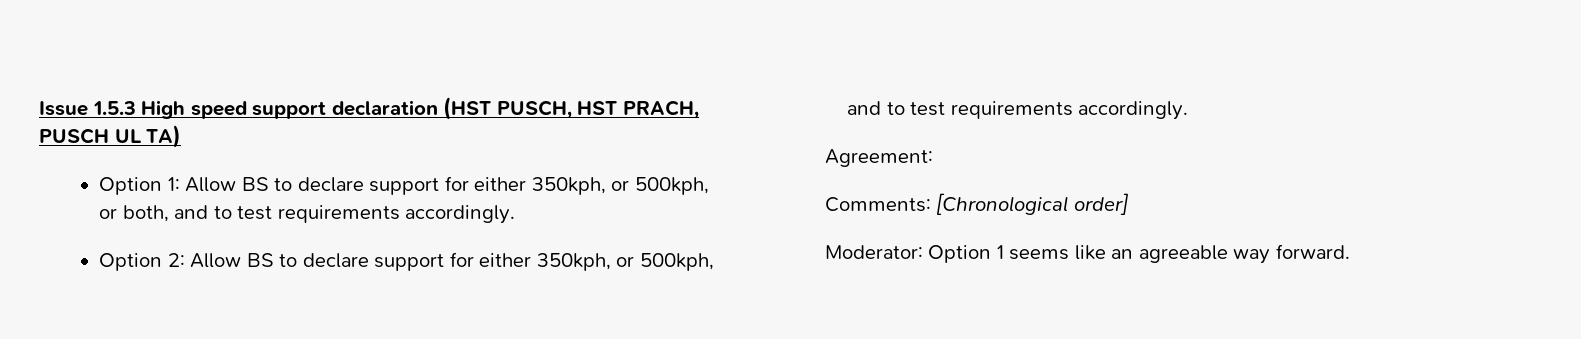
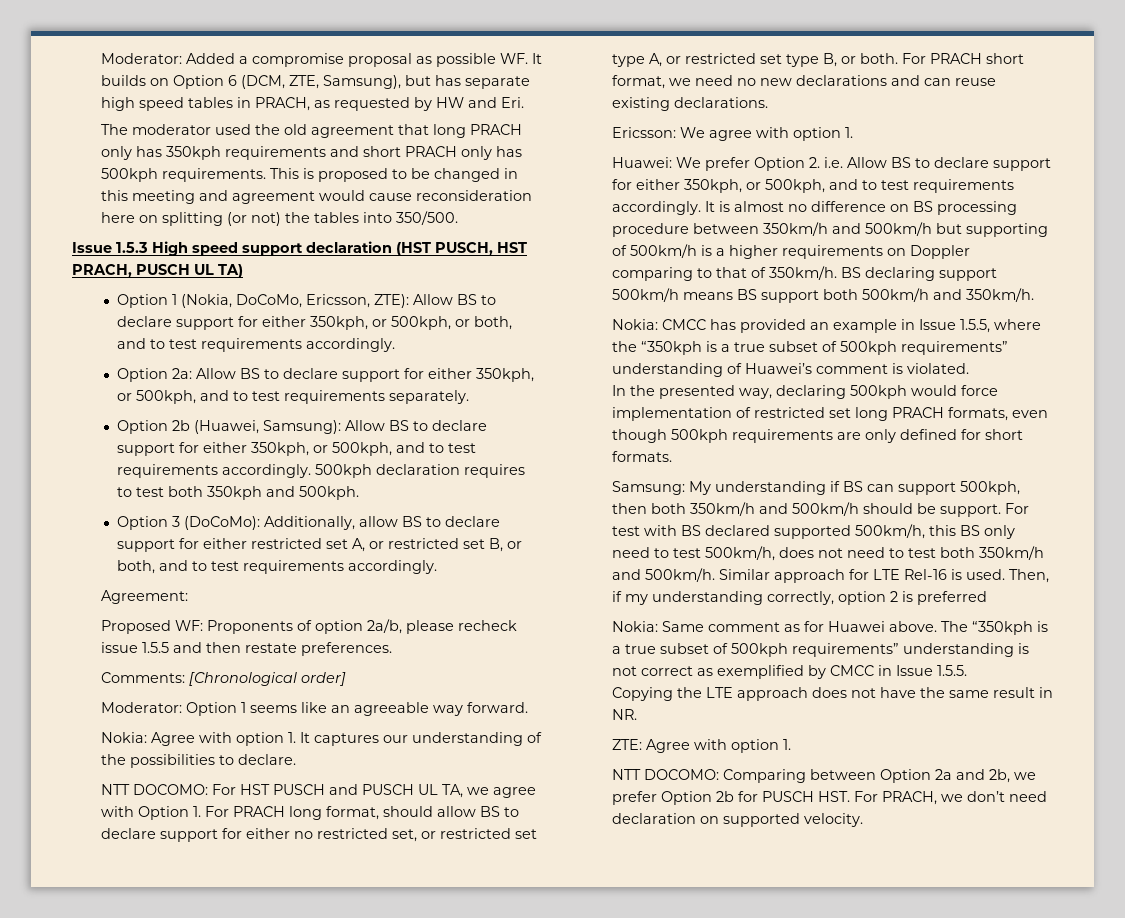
+ Moderator: Added a compromise proposal as possible WF. It builds on Option 6 (DCM, ZTE, Samsung), but has separate high speed tables in PRACH, as requested by HW and Eri.
+ The moderator used the old agreement that long PRACH only has 350kph requirements and short PRACH only has 500kph requirements. This is proposed to be changed in this meeting and agreement would cause reconsideration here on splitting (or not) the tables into 350/500.
- Option 1: Allow BS to declare support for either 350kph, or 500kph, or both, and to test requirements accordingly.
+ Option 1 (Nokia, DoCoMo, Ericsson, ZTE): Allow BS to declare support for either 350kph, or 500kph, or both, and to test requirements accordingly.
- Option 2: Allow BS to declare support for either 350kph, or 500kph, and to test requirements accordingly.
+ Option 2a: Allow BS to declare support for either 350kph, or 500kph, and to test requirements separately.
+ Option 2b (Huawei, Samsung): Allow BS to declare support for either 350kph, or 500kph, and to test requirements accordingly. 500kph declaration requires to test both 350kph and 500kph.
+ Option 3 (DoCoMo): Additionally, allow BS to declare support for either restricted set A, or restricted set B, or both, and to test requirements accordingly.
  Agreement:
+ Proposed WF: Proponents of option 2a/b, please recheck issue 1.5.5 and then restate preferences.
+ Nokia: Agree with option 1. It captures our understanding of the possibilities to declare.
+ NTT DOCOMO: For HST PUSCH and PUSCH UL TA, we agree with Option 1. For PRACH long format, should allow BS to declare support for either no restricted set, or restricted set type A, or restricted set type B, or both. For PRACH short format, we need no new declarations and can reuse existing declarations.
+ Ericsson: We agree with option 1.
+ Huawei: We prefer Option 2. i.e. Allow BS to declare support for either 350kph, or 500kph, and to test requirements accordingly. It is almost no difference on BS processing procedure between 350km/h and 500km/h but supporting of 500km/h is a higher requirements on Doppler comparing to that of 350km/h. BS declaring support 500km/h means BS support both 500km/h and 350km/h.
+ Nokia: CMCC has provided an example in Issue 1.5.5, where the “350kph is a true subset of 500kph requirements” understanding of Huawei’s comment is violated.
+ In the presented way, declaring 500kph would force implementation of restricted set long PRACH formats, even though 500kph requirements are only defined for short formats.
+ Samsung: My understanding if BS can support 500kph, then both 350km/h and 500km/h should be support. For test with BS declared supported 500km/h, this BS only need to test 500km/h, does not need to test both 350km/h and 500km/h. Similar approach for LTE Rel-16 is used. Then, if my understanding correctly, option 2 is preferred
+ Nokia: Same comment as for Huawei above. The “350kph is a true subset of 500kph requirements” understanding is not correct as exemplified by CMCC in Issue 1.5.5.
+ Copying the LTE approach does not have the same result in NR.
+ ZTE: Agree with option 1.
+ NTT DOCOMO: Comparing between Option 2a and 2b, we prefer Option 2b for PUSCH HST. For PRACH, we don’t need declaration on supported velocity.

